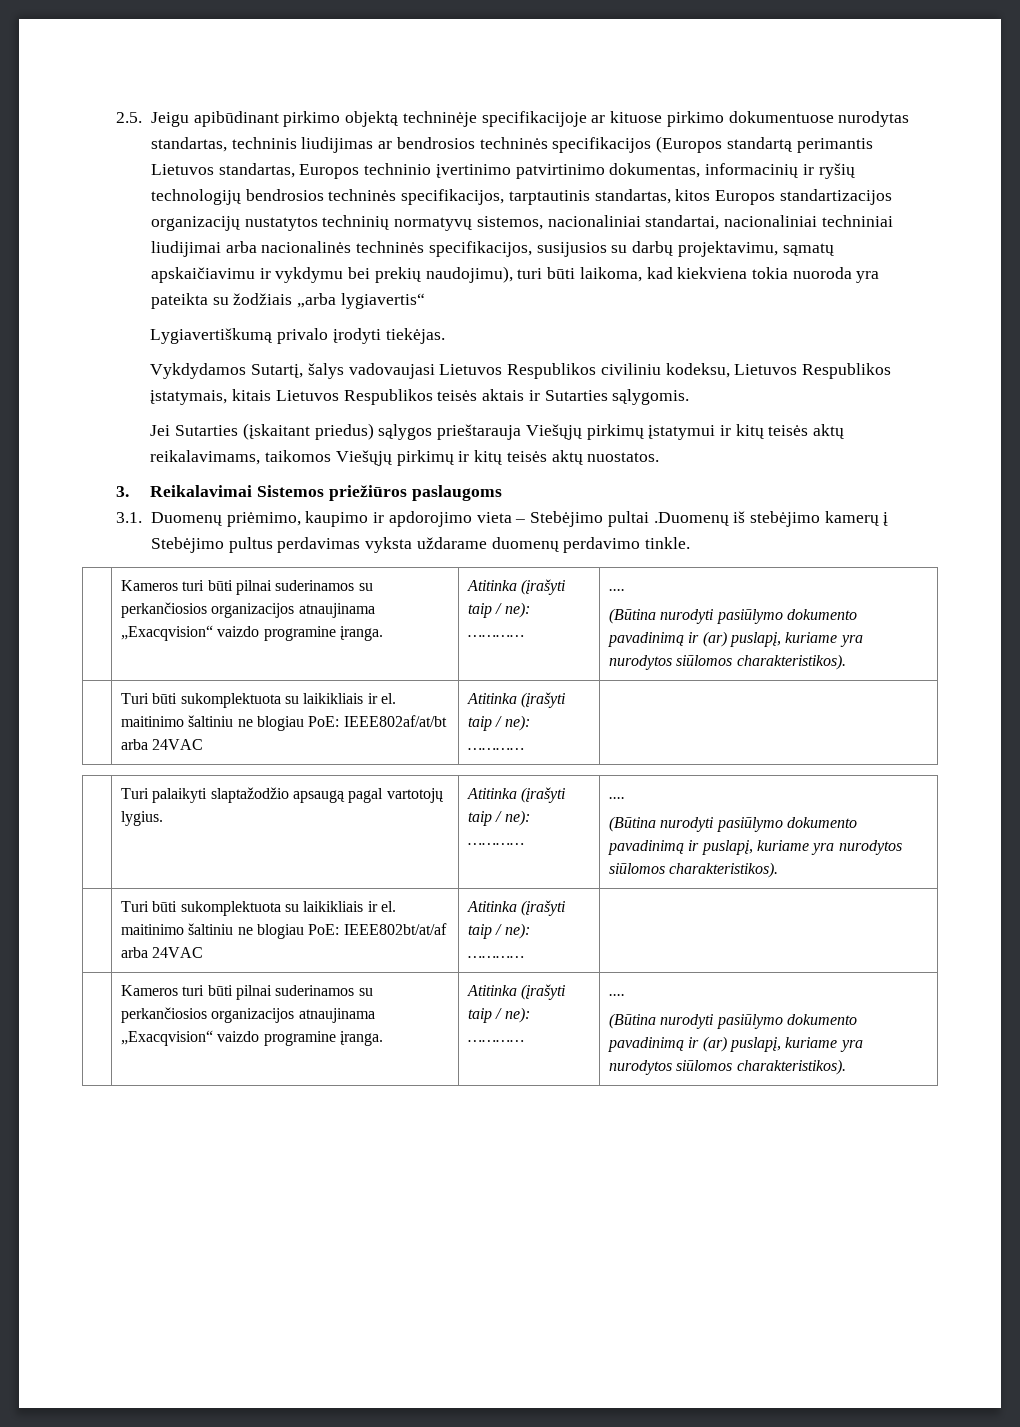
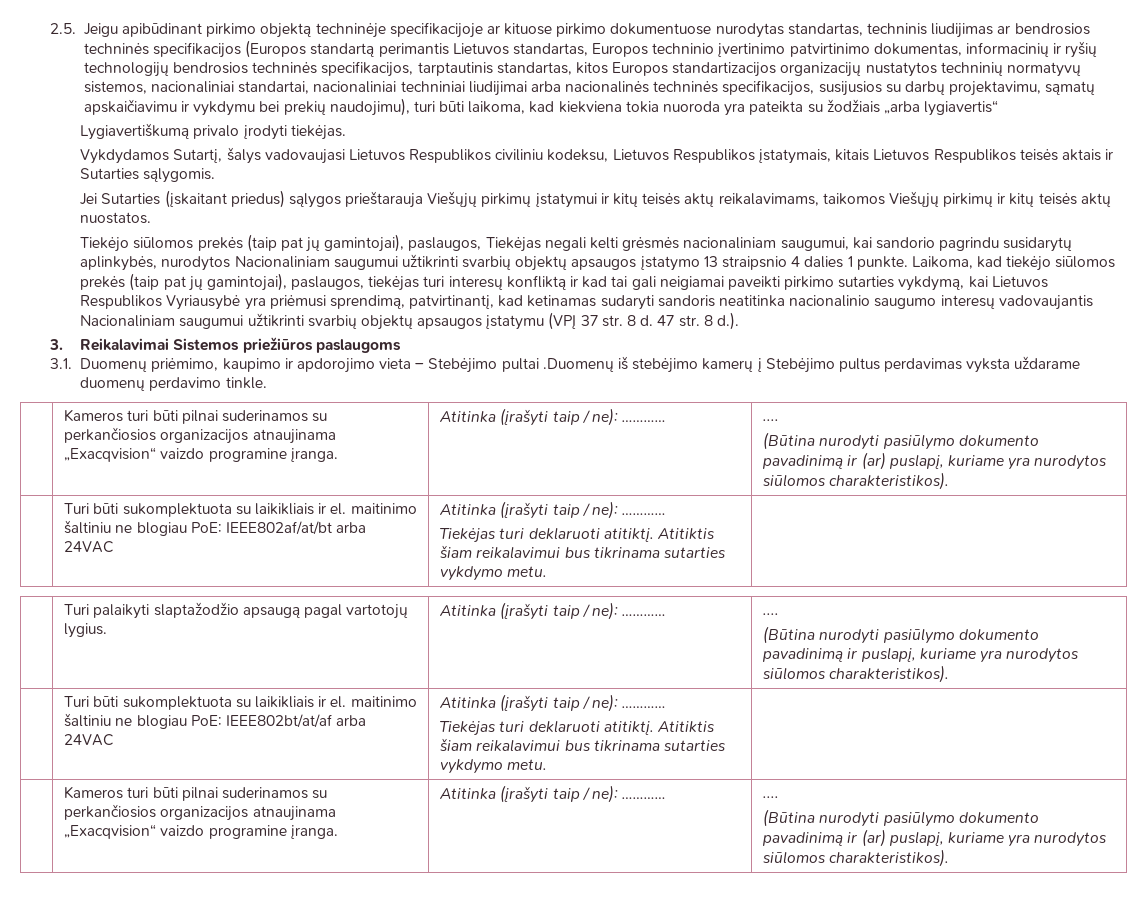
+ Tiekėjo siūlomos prekės (taip pat jų gamintojai), paslaugos, Tiekėjas negali kelti grėsmės nacionaliniam saugumui, kai sandorio pagrindu susidarytų aplinkybės, nurodytos Nacionaliniam saugumui užtikrinti svarbių objektų apsaugos įstatymo 13 straipsnio 4 dalies 1 punkte. Laikoma, kad tiekėjo siūlomos prekės (taip pat jų gamintojai), paslaugos, tiekėjas turi interesų konfliktą ir kad tai gali neigiamai paveikti pirkimo sutarties vykdymą, kai Lietuvos Respublikos Vyriausybė yra priėmusi sprendimą, patvirtinantį, kad ketinamas sudaryti sandoris neatitinka nacionalinio saugumo interesų vadovaujantis Nacionaliniam saugumui užtikrinti svarbių objektų apsaugos įstatymu (VPĮ 37 str. 8 d. 47 str. 8 d.).
- | Turi būti sukomplektuota su laikikliais ir el. maitinimo šaltiniu ne blogiau PoE: IEEE802af/at/bt arba 24VAC | Atitinka (įrašyti taip / ne): ………… |
+ | Turi būti sukomplektuota su laikikliais ir el. maitinimo šaltiniu ne blogiau PoE: IEEE802af/at/bt arba 24VAC | Atitinka (įrašyti taip / ne): …………
+ Tiekėjas turi deklaruoti atitiktį. Atitiktis šiam reikalavimui bus tikrinama sutarties vykdymo metu. |
- | Turi būti sukomplektuota su laikikliais ir el. maitinimo šaltiniu ne blogiau PoE: IEEE802bt/at/af arba 24VAC | Atitinka (įrašyti taip / ne): ………… |
+ | Turi būti sukomplektuota su laikikliais ir el. maitinimo šaltiniu ne blogiau PoE: IEEE802bt/at/af arba 24VAC | Atitinka (įrašyti taip / ne): …………
+ Tiekėjas turi deklaruoti atitiktį. Atitiktis šiam reikalavimui bus tikrinama sutarties vykdymo metu. |

